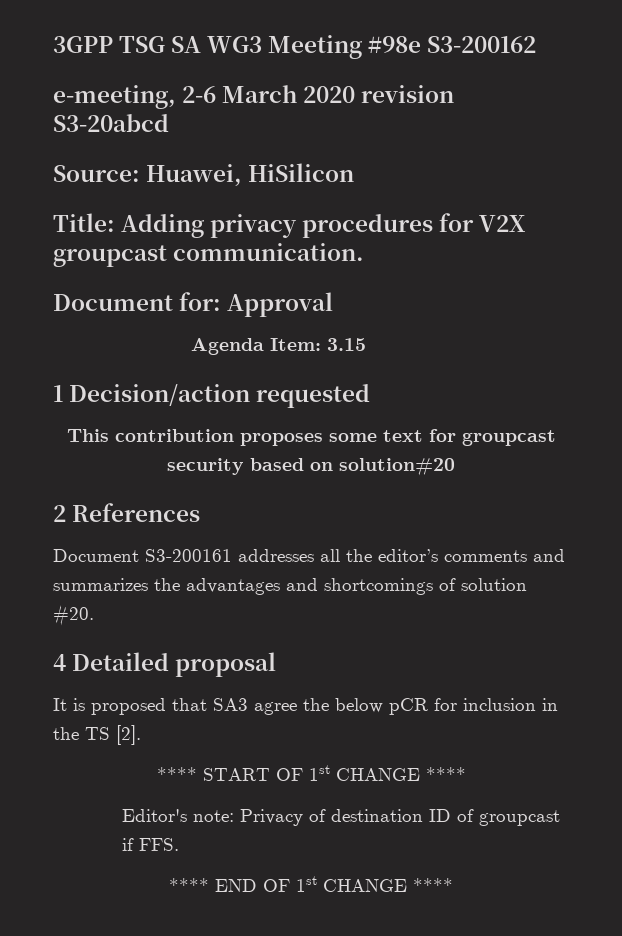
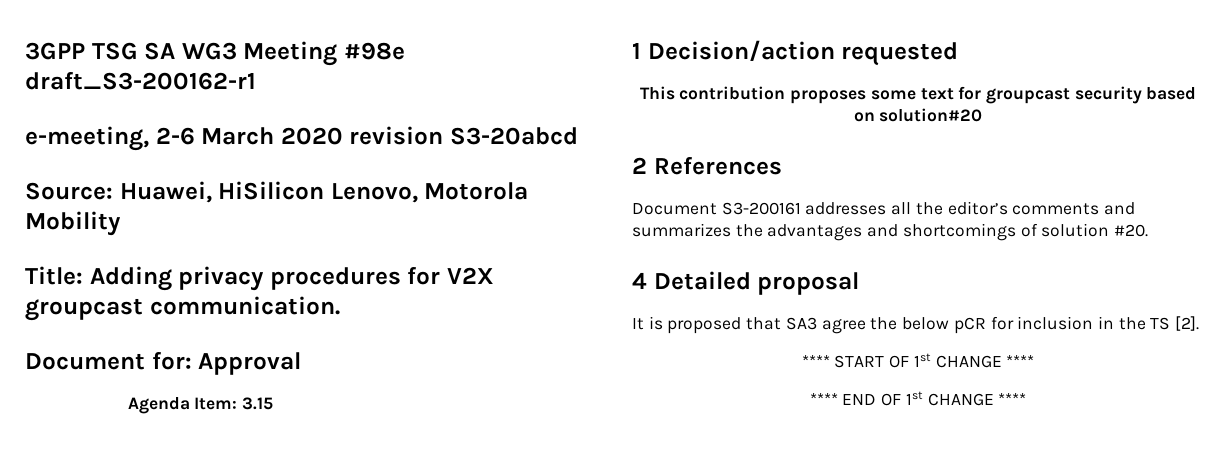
- 3GPP TSG SA WG3 Meeting #98e S3-200162
+ 3GPP TSG SA WG3 Meeting #98e draft_S3-200162-r1
- Source: Huawei, HiSilicon
+ Source: Huawei, HiSilicon Lenovo, Motorola Mobility
- Editor's note: Privacy of destination ID of groupcast if FFS.

